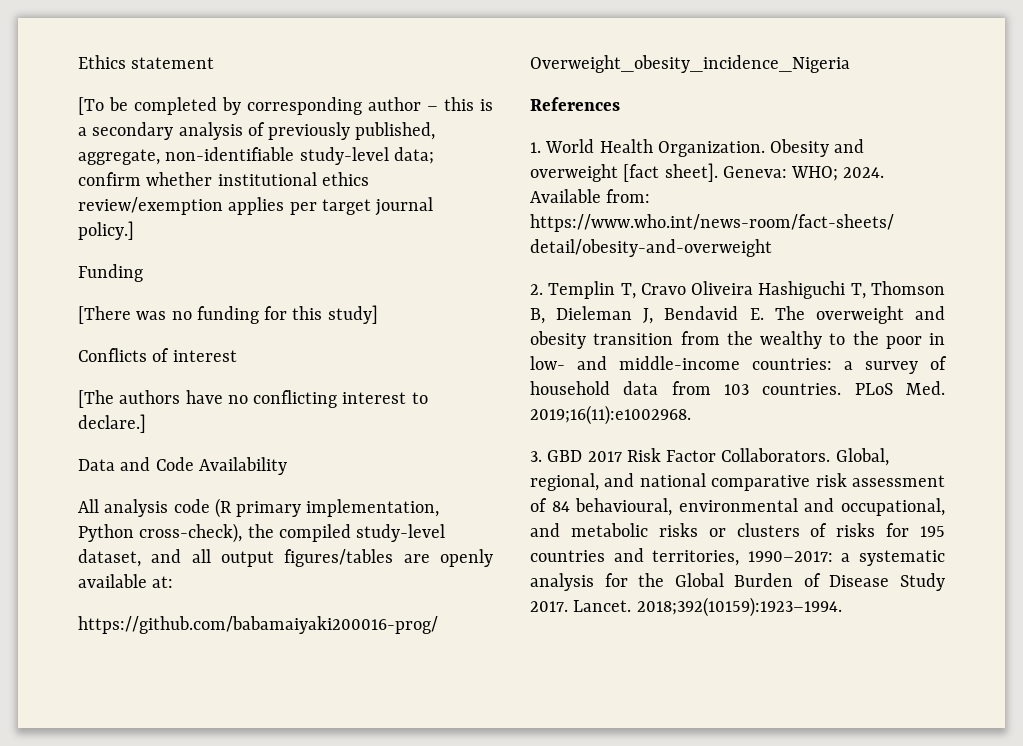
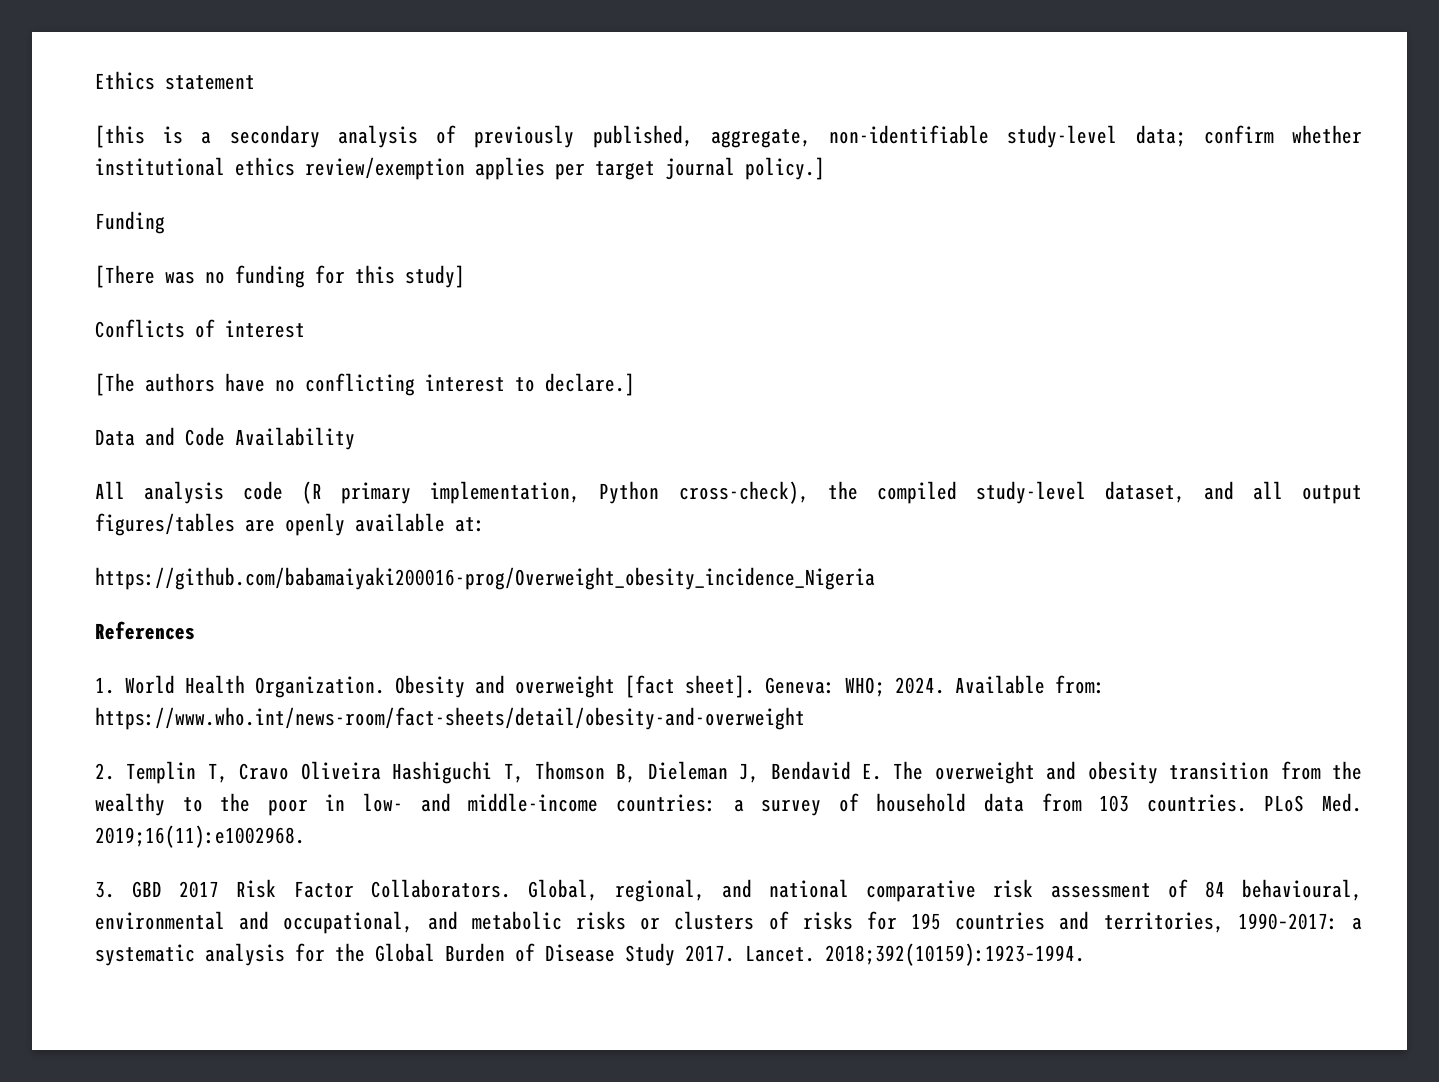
- [To be completed by corresponding author – this is a secondary analysis of previously published, aggregate, non-identifiable study-level data; confirm whether institutional ethics review/exemption applies per target journal policy.]
+ [this is a secondary analysis of previously published, aggregate, non-identifiable study-level data; confirm whether institutional ethics review/exemption applies per target journal policy.]

